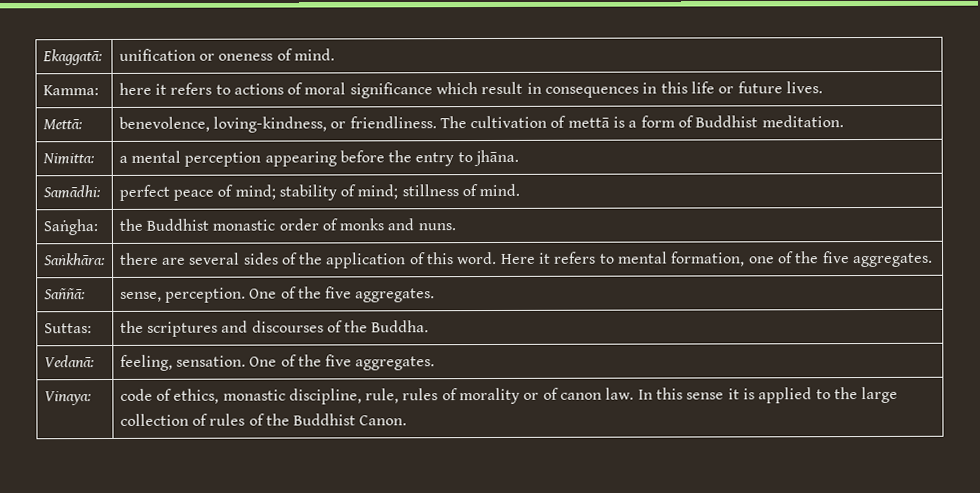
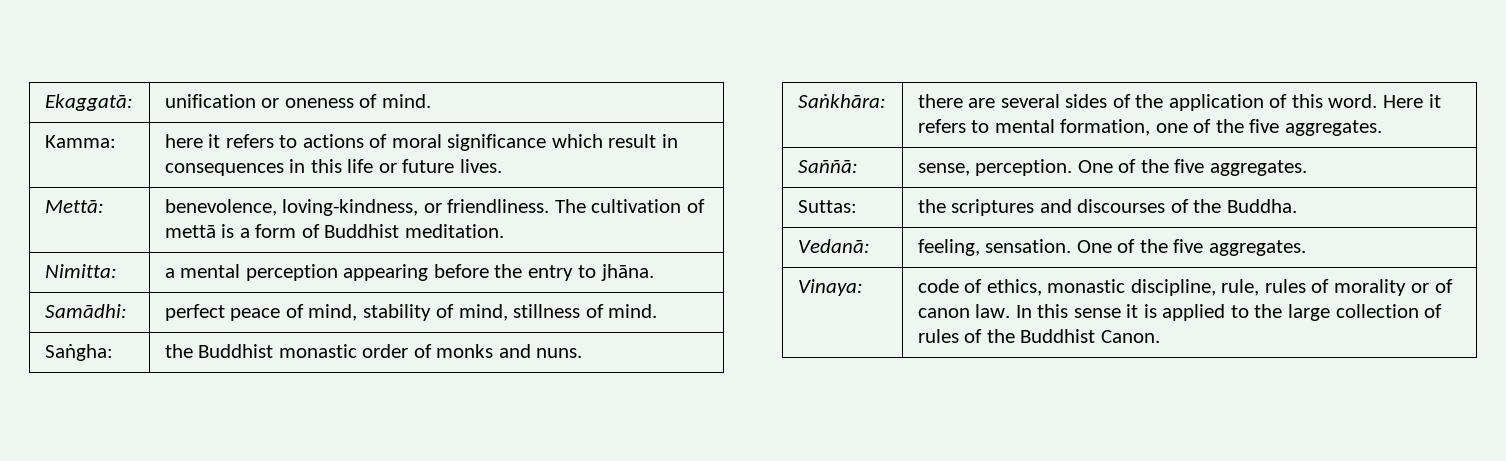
- Samādhi: | perfect peace of mind; stability of mind; stillness of mind.
+ Samādhi: | perfect peace of mind, stability of mind, stillness of mind.

